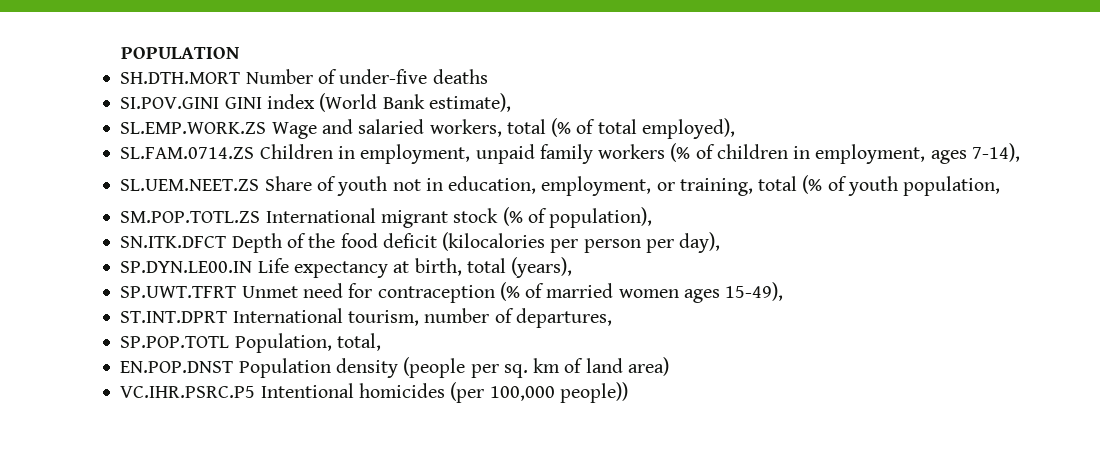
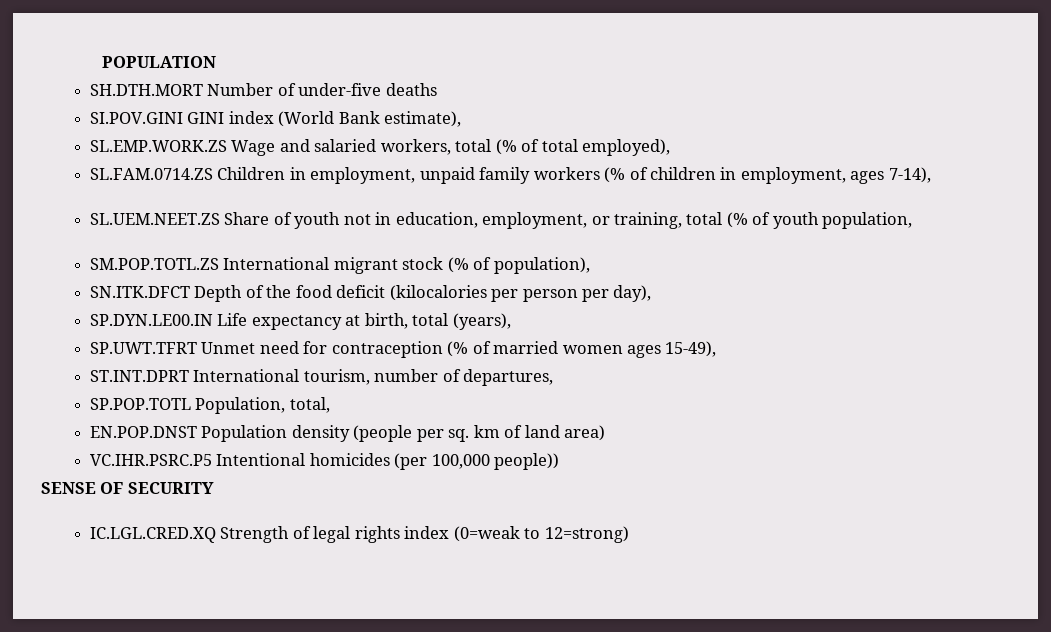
+ SENSE OF SECURITY
+ IC.LGL.CRED.XQ Strength of legal rights index (0=weak to 12=strong)

